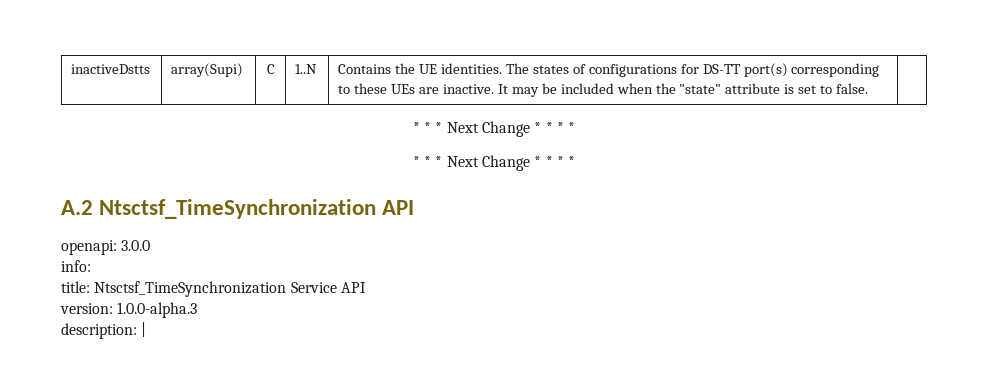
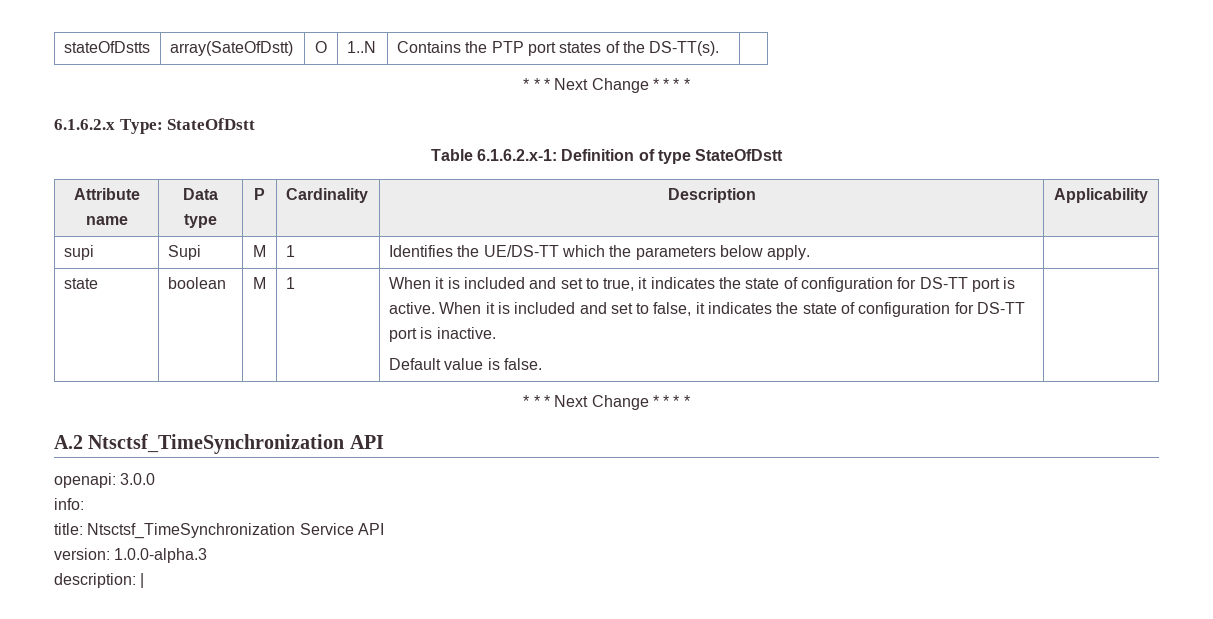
- inactiveDstts | array(Supi) | C | 1..N | Contains the UE identities. The states of configurations for DS-TT port(s) corresponding to these UEs are inactive. It may be included when the "state" attribute is set to false. |
+ stateOfDstts | array(SateOfDstt) | O | 1..N | Contains the PTP port states of the DS-TT(s). |
  * * * Next Change * * * *
+ 6.1.6.2.x Type: StateOfDstt
+ Table 6.1.6.2.x-1: Definition of type StateOfDstt
+ Attribute name | Data type | P | Cardinality | Description | Applicability
+ supi | Supi | M | 1 | Identifies the UE/DS-TT which the parameters below apply. |
+ state | boolean | M | 1 | When it is included and set to true, it indicates the state of configuration for DS-TT port is active. When it is included and set to false, it indicates the state of configuration for DS-TT port is inactive.
+ Default value is false.

